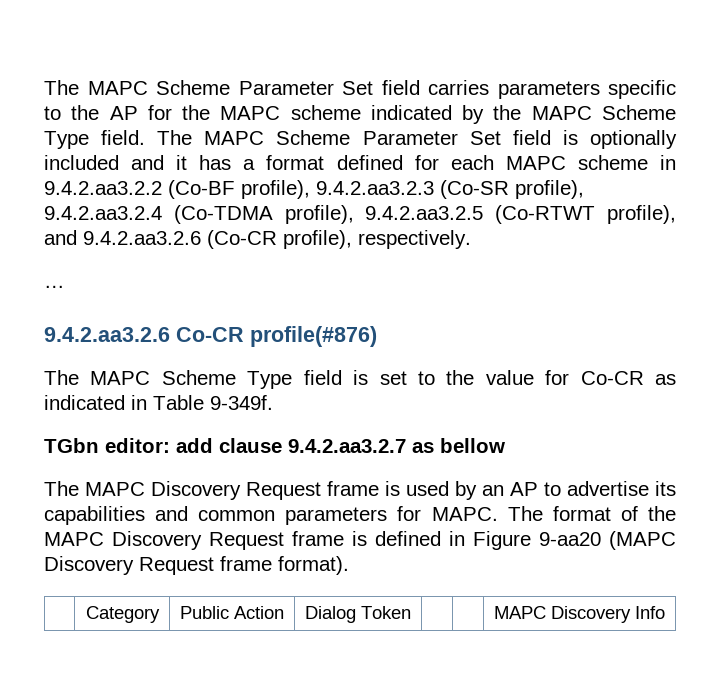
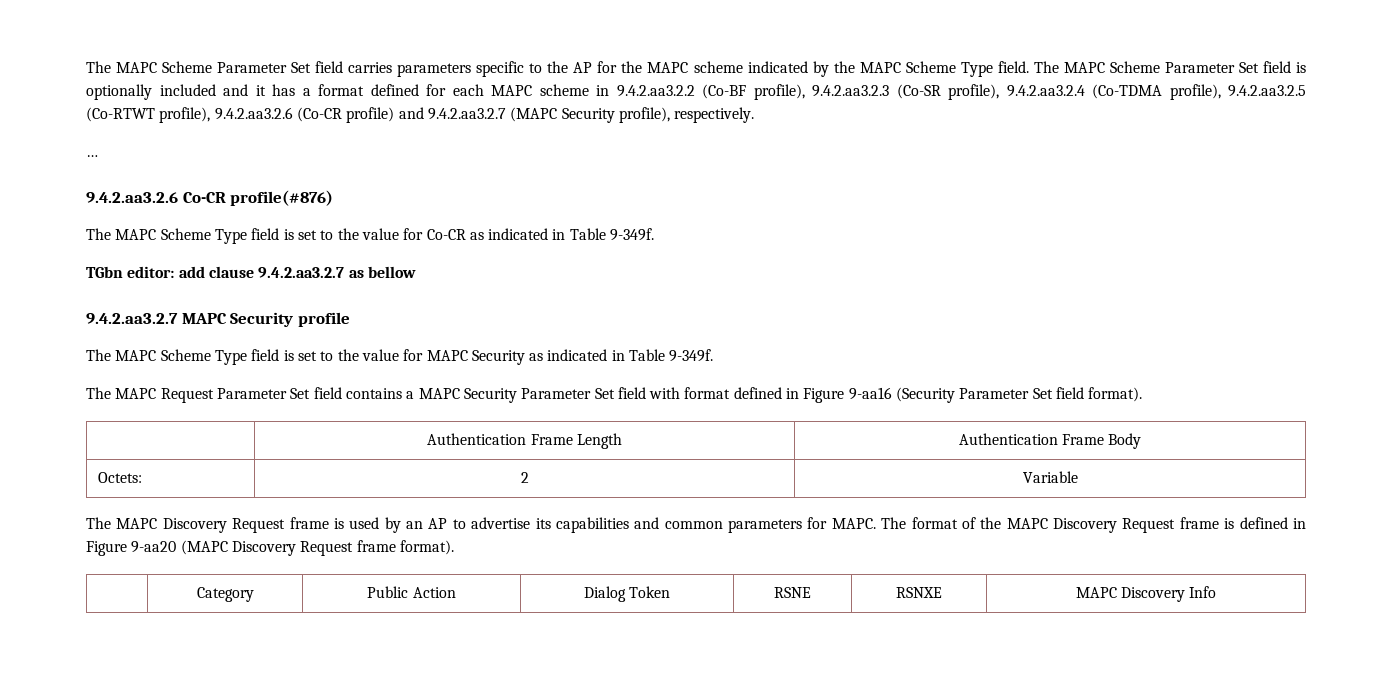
- The MAPC Scheme Parameter Set field is optionally included and it has a format defined for each MAPC scheme in 9.4.2.aa3.2.2 (Co-BF profile), 9.4.2.aa3.2.3 (Co-SR profile), 9.4.2.aa3.2.4 (Co-TDMA profile), 9.4.2.aa3.2.5 (Co-RTWT profile), and 9.4.2.aa3.2.6 (Co-CR profile), respectively.
+ The MAPC Scheme Parameter Set field is optionally included and it has a format defined for each MAPC scheme in 9.4.2.aa3.2.2 (Co-BF profile), 9.4.2.aa3.2.3 (Co-SR profile), 9.4.2.aa3.2.4 (Co-TDMA profile), 9.4.2.aa3.2.5 (Co-RTWT profile), 9.4.2.aa3.2.6 (Co-CR profile) and 9.4.2.aa3.2.7 (MAPC Security profile), respectively.
+ 9.4.2.aa3.2.7 MAPC Security profile
+ The MAPC Scheme Type field is set to the value for MAPC Security as indicated in Table 9-349f.
+ The MAPC Request Parameter Set field contains a MAPC Security Parameter Set field with format defined in Figure 9-aa16 (Security Parameter Set field format).
+ | Authentication Frame Length | Authentication Frame Body
+ Octets: | 2 | Variable
- | Category | Public Action | Dialog Token | | | MAPC Discovery Info
+ | Category | Public Action | Dialog Token | RSNE | RSNXE | MAPC Discovery Info

